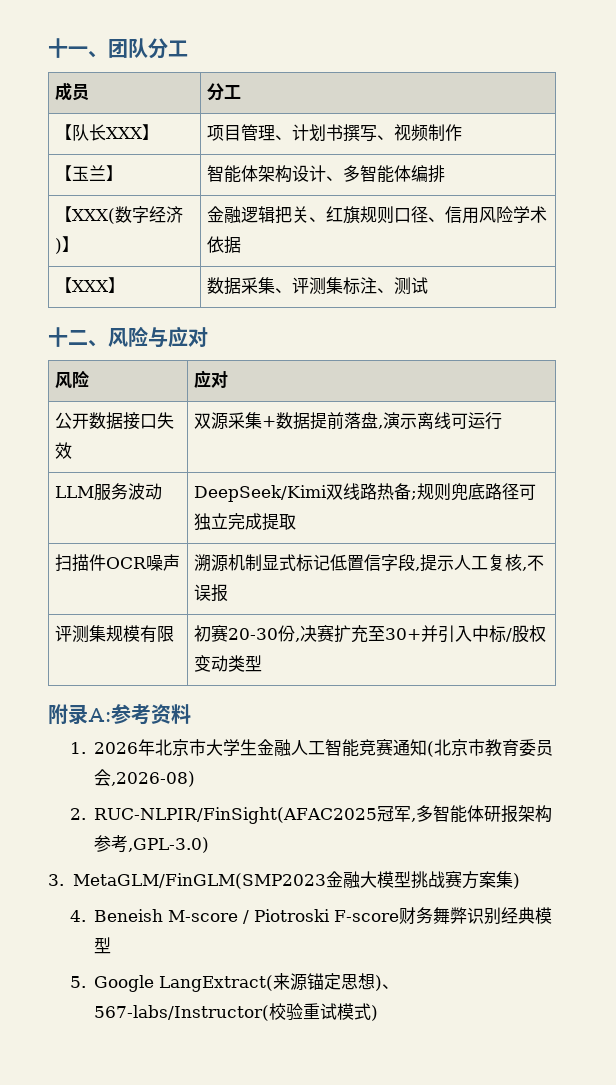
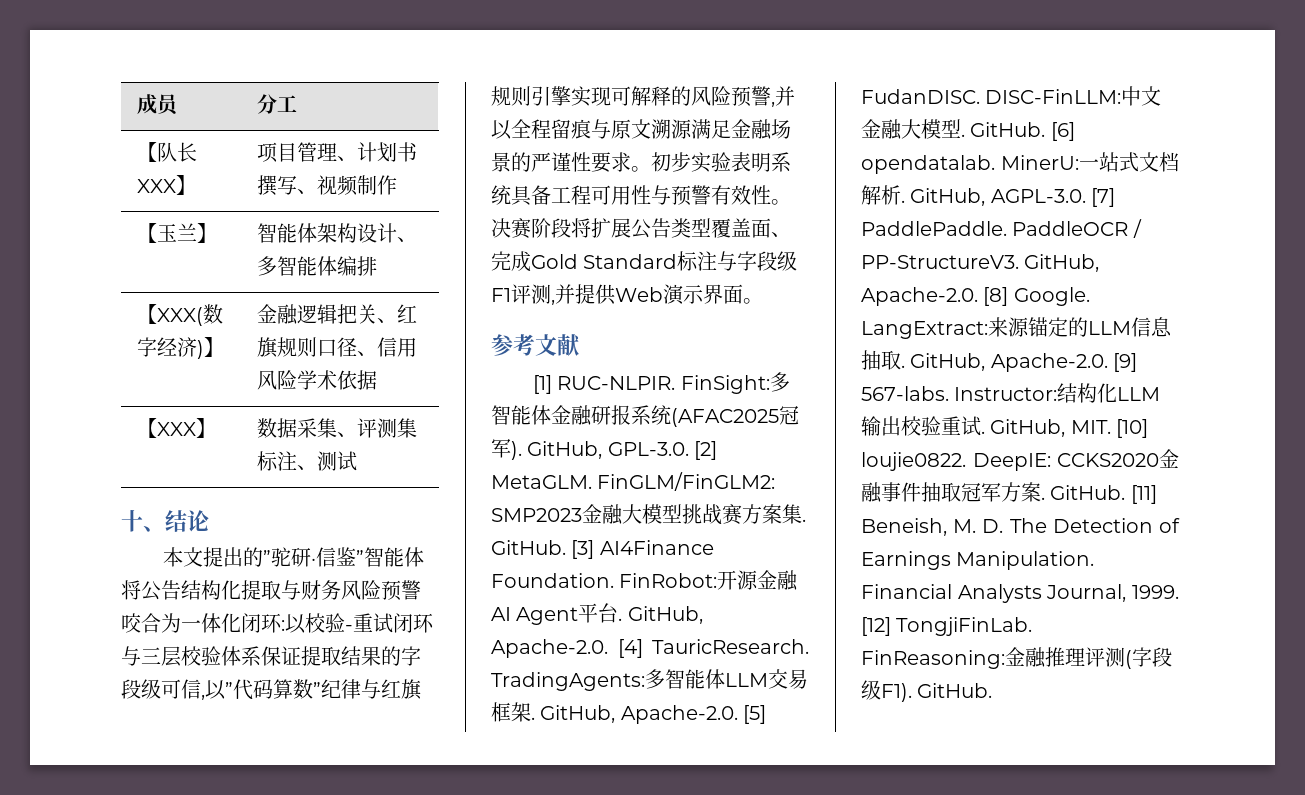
- 十一、团队分工
- 十二、风险与应对
- 风险 | 应对
- 公开数据接口失效 | 双源采集+数据提前落盘,演示离线可运行
- LLM服务波动 | DeepSeek/Kimi双线路热备;规则兜底路径可独立完成提取
- 扫描件OCR噪声 | 溯源机制显式标记低置信字段,提示人工复核,不误报
- 评测集规模有限 | 初赛20-30份,决赛扩充至30+并引入中标/股权变动类型
- 附录A:参考资料
- 1. 2026年北京市大学生金融人工智能竞赛通知(北京市教育委员会,2026-08)
- 2. RUC-NLPIR/FinSight(AFAC2025冠军,多智能体研报架构参考,GPL-3.0)
- 3. MetaGLM/FinGLM(SMP2023金融大模型挑战赛方案集)
- 4. Beneish M-score / Piotroski F-score财务舞弊识别经典模型
- 5. Google LangExtract(来源锚定思想)、567-labs/Instructor(校验重试模式)
+ 十、结论
+ 本文提出的”驼研·信鉴”智能体将公告结构化提取与财务风险预警咬合为一体化闭环:以校验-重试闭环与三层校验体系保证提取结果的字段级可信,以”代码算数”纪律与红旗规则引擎实现可解释的风险预警,并以全程留痕与原文溯源满足金融场景的严谨性要求。初步实验表明系统具备工程可用性与预警有效性。决赛阶段将扩展公告类型覆盖面、完成Gold Standard标注与字段级F1评测,并提供Web演示界面。
+ 参考文献
+ [1] RUC-NLPIR. FinSight:多智能体金融研报系统(AFAC2025冠军). GitHub, GPL-3.0. [2] MetaGLM. FinGLM/FinGLM2: SMP2023金融大模型挑战赛方案集. GitHub. [3] AI4Finance Foundation. FinRobot:开源金融AI Agent平台. GitHub, Apache-2.0. [4] TauricResearch. TradingAgents:多智能体LLM交易框架. GitHub, Apache-2.0. [5] FudanDISC. DISC-FinLLM:中文金融大模型. GitHub. [6] opendatalab. MinerU:一站式文档解析. GitHub, AGPL-3.0. [7] PaddlePaddle. PaddleOCR / PP-StructureV3. GitHub, Apache-2.0. [8] Google. LangExtract:来源锚定的LLM信息抽取. GitHub, Apache-2.0. [9] 567-labs. Instructor:结构化LLM输出校验重试. GitHub, MIT. [10] loujie0822. DeepIE: CCKS2020金融事件抽取冠军方案. GitHub. [11] Beneish, M. D. The Detection of Earnings Manipulation. Financial Analysts Journal, 1999. [12] TongjiFinLab. FinReasoning:金融推理评测(字段级F1). GitHub.

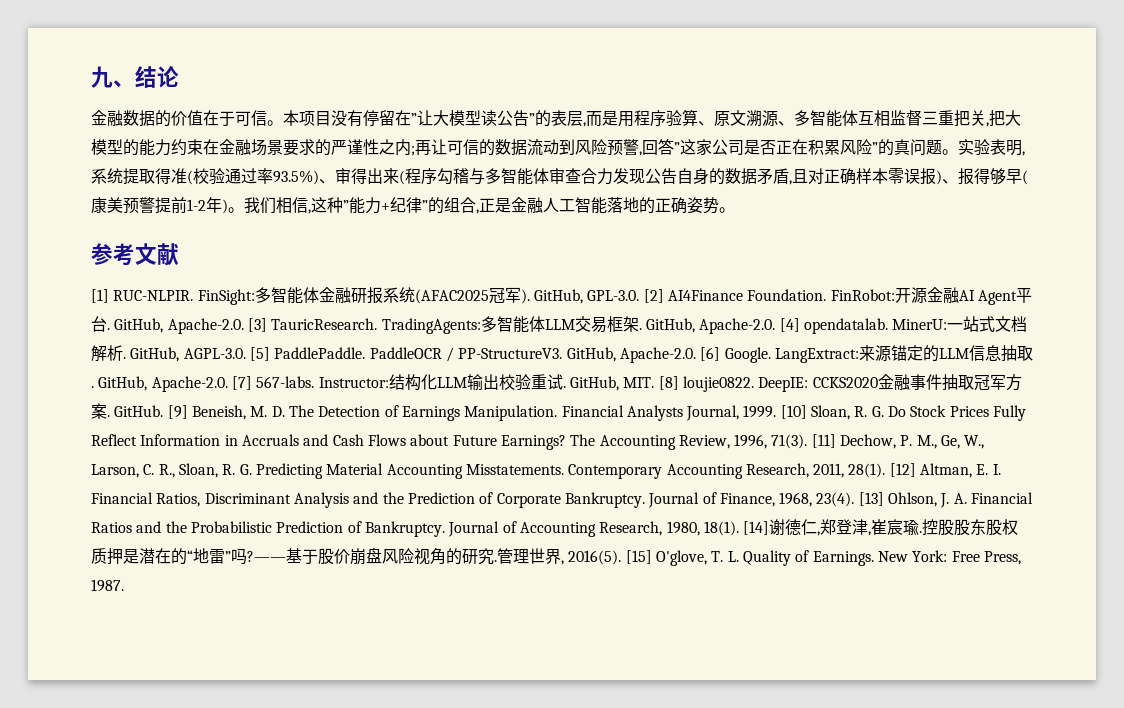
- 成员 | 分工
- 【队长XXX】 | 项目管理、计划书撰写、视频制作
- 【玉兰】 | 智能体架构设计、多智能体编排
- 【XXX(数字经济)】 | 金融逻辑把关、红旗规则口径、信用风险学术依据
- 【XXX】 | 数据采集、评测集标注、测试
- 十、结论
- 本文提出的”驼研·信鉴”智能体将公告结构化提取与财务风险预警咬合为一体化闭环:以校验-重试闭环与三层校验体系保证提取结果的字段级可信,以”代码算数”纪律与红旗规则引擎实现可解释的风险预警,并以全程留痕与原文溯源满足金融场景的严谨性要求。初步实验表明系统具备工程可用性与预警有效性。决赛阶段将扩展公告类型覆盖面、完成Gold Standard标注与字段级F1评测,并提供Web演示界面。
+ 九、结论
+ 金融数据的价值在于可信。本项目没有停留在”让大模型读公告”的表层,而是用程序验算、原文溯源、多智能体互相监督三重把关,把大模型的能力约束在金融场景要求的严谨性之内;再让可信的数据流动到风险预警,回答”这家公司是否正在积累风险”的真问题。实验表明,系统提取得准(校验通过率93.5%)、审得出来(程序勾稽与多智能体审查合力发现公告自身的数据矛盾,且对正确样本零误报)、报得够早(康美预警提前1-2年)。我们相信,这种”能力+纪律”的组合,正是金融人工智能落地的正确姿势。
- GitHub, GPL-3.0. [2] MetaGLM. FinGLM/FinGLM2: SMP2023金融大模型挑战赛方案集. GitHub. [3] AI4Finance Foundation.
+ GitHub, GPL-3.0. [2] AI4Finance Foundation.
- GitHub, Apache-2.0. [4] TauricResearch.
+ GitHub, Apache-2.0. [3] TauricResearch.
- GitHub, Apache-2.0. [5] FudanDISC. DISC-FinLLM:中文金融大模型. GitHub. [6] opendatalab.
+ GitHub, Apache-2.0. [4] opendatalab.
- GitHub, AGPL-3.0. [7] PaddlePaddle.
+ GitHub, AGPL-3.0. [5] PaddlePaddle.
- GitHub, Apache-2.0. [8] Google.
+ GitHub, Apache-2.0. [6] Google.
- GitHub, Apache-2.0. [9] 567-labs.
+ GitHub, Apache-2.0. [7] 567-labs.
- GitHub, MIT. [10] loujie0822.
+ GitHub, MIT. [8] loujie0822.
- [11] Beneish, M. D. The Detection of Earnings Manipulation.
+ [9] Beneish, M. D. The Detection of Earnings Manipulation.
- [12] TongjiFinLab. FinReasoning:金融推理评测(字段级F1). GitHub.
+ [10] Sloan, R. G. Do Stock Prices Fully Reflect Information in Accruals and Cash Flows about Future Earnings? The Accounting Review, 1996, 71(3). [11] Dechow, P. M., Ge, W., Larson, C. R., Sloan, R. G. Predicting Material Accounting Misstatements. Contemporary Accounting Research, 2011, 28(1). [12] Altman, E. I. Financial Ratios, Discriminant Analysis and the Prediction of Corporate Bankruptcy. Journal of Finance, 1968, 23(4). [13] Ohlson, J. A. Financial Ratios and the Probabilistic Prediction of Bankruptcy. Journal of Accounting Research, 1980, 18(1). [14]谢德仁,郑登津,崔宸瑜.控股股东股权质押是潜在的“地雷”吗?——基于股价崩盘风险视角的研究.管理世界, 2016(5). [15] O'glove, T. L. Quality of Earnings. New York: Free Press, 1987.

